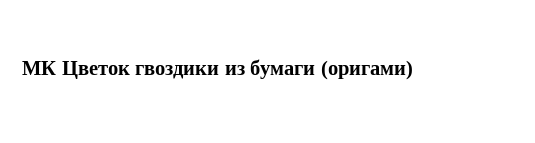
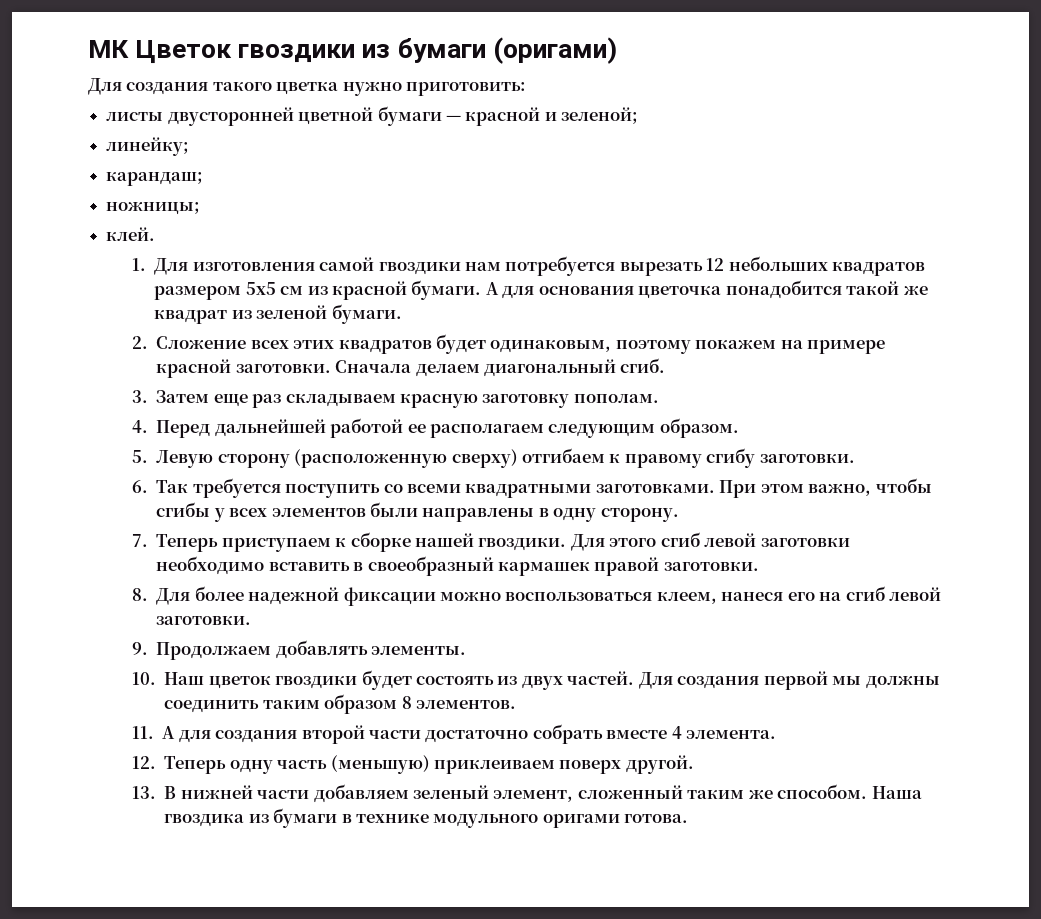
+ Для создания такого цветка нужно приготовить:
+ листы двусторонней цветной бумаги — красной и зеленой;
+ линейку;
+ карандаш;
+ ножницы;
+ клей.
+ 1. Для изготовления самой гвоздики нам потребуется вырезать 12 небольших квадратов размером 5х5 см из красной бумаги. А для основания цветочка понадобится такой же квадрат из зеленой бумаги.
+ 2. Сложение всех этих квадратов будет одинаковым, поэтому покажем на примере красной заготовки. Сначала делаем диагональный сгиб.
+ 3. Затем еще раз складываем красную заготовку пополам.
+ 4. Перед дальнейшей работой ее располагаем следующим образом.
+ 5. Левую сторону (расположенную сверху) отгибаем к правому сгибу заготовки.
+ 6. Так требуется поступить со всеми квадратными заготовками. При этом важно, чтобы сгибы у всех элементов были направлены в одну сторону.
+ 7. Теперь приступаем к сборке нашей гвоздики. Для этого сгиб левой заготовки необходимо вставить в своеобразный кармашек правой заготовки.
+ 8. Для более надежной фиксации можно воспользоваться клеем, нанеся его на сгиб левой заготовки.
+ 9. Продолжаем добавлять элементы.
+ 10. Наш цветок гвоздики будет состоять из двух частей. Для создания первой мы должны соединить таким образом 8 элементов.
+ 11. А для создания второй части достаточно собрать вместе 4 элемента.
+ 12. Теперь одну часть (меньшую) приклеиваем поверх другой.
+ 13. В нижней части добавляем зеленый элемент, сложенный таким же способом. Наша гвоздика из бумаги в технике модульного оригами готова.

